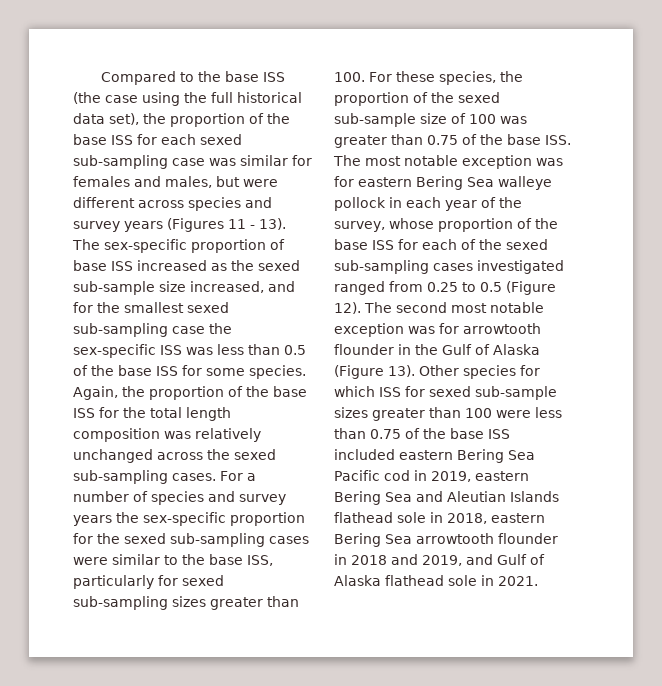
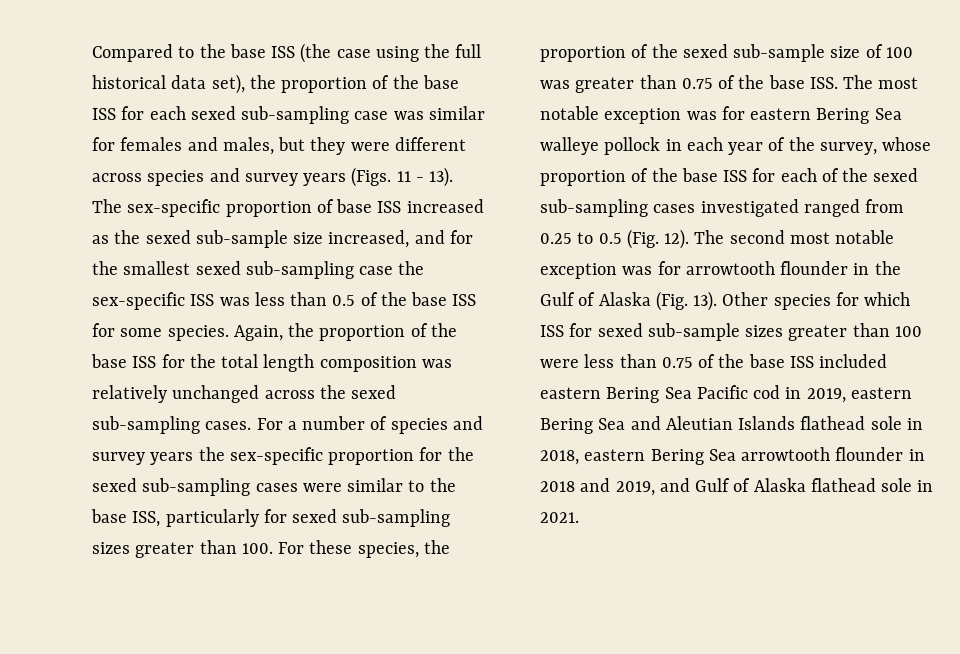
- Compared to the base ISS (the case using the full historical data set), the proportion of the base ISS for each sexed sub-sampling case was similar for females and males, but were different across species and survey years (Figures 11 - 13).
+ Compared to the base ISS (the case using the full historical data set), the proportion of the base ISS for each sexed sub-sampling case was similar for females and males, but they were different across species and survey years (Figs. 11 - 13).
- For a number of species and survey years the sex-specific proportion for the sexed sub-sampling cases were similar to the base ISS, particularly for sexed sub-sampling sizes greater than 100. For these species, the proportion of the sexed sub-sample size of 100 was greater than 0.75 of the base ISS. The most notable exception was for eastern Bering Sea walleye pollock in each year of the survey, whose proportion of the base ISS for each of the sexed sub-sampling cases investigated ranged from 0.25 to 0.5 (Figure 12).
+ For a number of species and survey years the sex-specific proportion for the sexed sub-sampling cases were similar to the base ISS, particularly for sexed sub-sampling sizes greater than 100. For these species, the proportion of the sexed sub-sample size of 100 was greater than 0.75 of the base ISS. The most notable exception was for eastern Bering Sea walleye pollock in each year of the survey, whose proportion of the base ISS for each of the sexed sub-sampling cases investigated ranged from 0.25 to 0.5 (Fig. 12).
- The second most notable exception was for arrowtooth flounder in the Gulf of Alaska (Figure 13).
+ The second most notable exception was for arrowtooth flounder in the Gulf of Alaska (Fig. 13).

